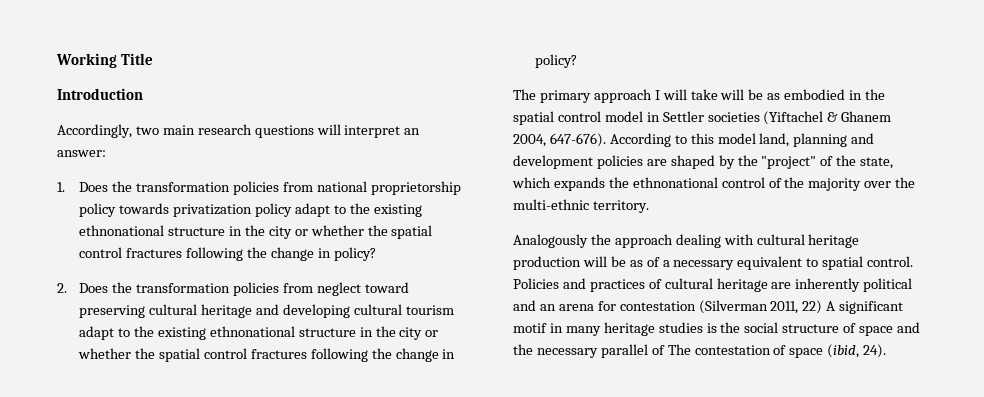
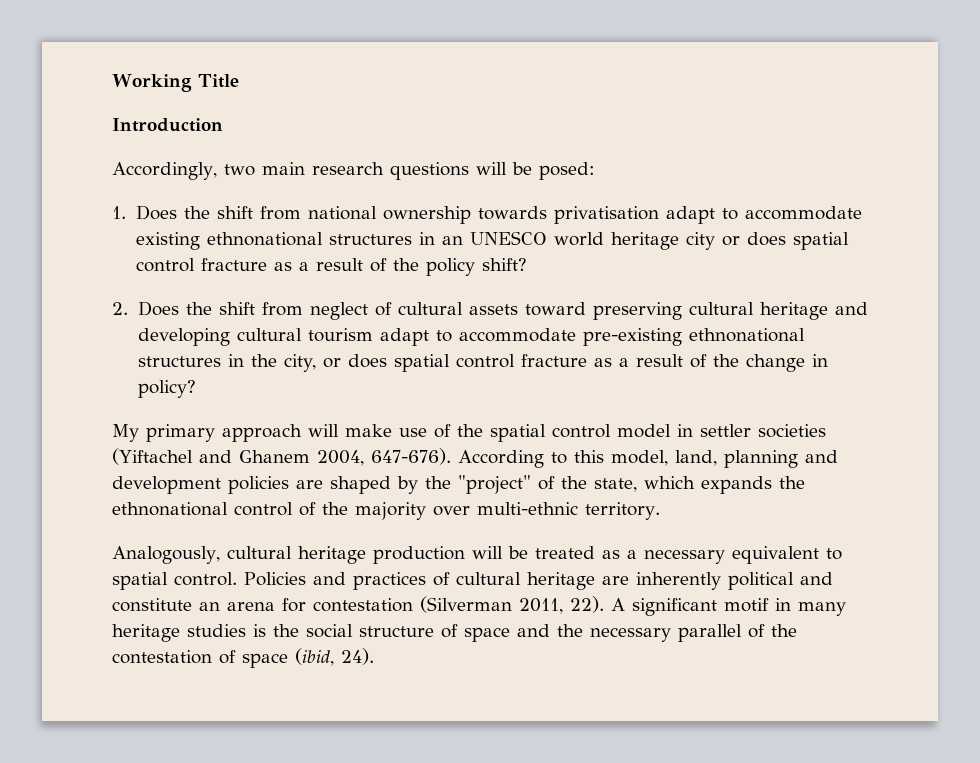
- Accordingly, two main research questions will interpret an answer:
+ Accordingly, two main research questions will be posed:
- 1. Does the transformation policies from national proprietorship policy towards privatization policy adapt to the existing ethnonational structure in the city or whether the spatial control fractures following the change in policy?
- 2. Does the transformation policies from neglect toward preserving cultural heritage and developing cultural tourism adapt to the existing ethnonational structure in the city or whether the spatial control fractures following the change in policy?
- The primary approach I will take will be as embodied in the spatial control model in Settler societies (Yiftachel & Ghanem 2004, 647-676).
+ 1. Does the shift from national ownership towards privatisation adapt to accommodate existing ethnonational structures in an UNESCO world heritage city or does spatial control fracture as a result of the policy shift?
+ 2. Does the shift from neglect of cultural assets toward preserving cultural heritage and developing cultural tourism adapt to accommodate pre-existing ethnonational structures in the city, or does spatial control fracture as a result of the change in policy?
+ My primary approach will make use of the spatial control model in settler societies (Yiftachel and Ghanem 2004, 647-676).
- According to this model land, planning and development policies are shaped by the "project" of the state, which expands the ethnonational control of the majority over the multi-ethnic territory.
+ According to this model, land, planning and development policies are shaped by the "project" of the state, which expands the ethnonational control of the majority over multi-ethnic territory.
- Analogously the approach dealing with cultural heritage production will be as of a necessary equivalent to spatial control.
+ Analogously, cultural heritage production will be treated as a necessary equivalent to spatial control.
- Policies and practices of cultural heritage are inherently political and an arena for contestation (Silverman 2011, 22) A significant motif in many heritage studies is the social structure of space and the necessary parallel of The contestation of space (ibid, 24).
+ Policies and practices of cultural heritage are inherently political and constitute an arena for contestation (Silverman 2011, 22). A significant motif in many heritage studies is the social structure of space and the necessary parallel of the contestation of space (ibid, 24).

